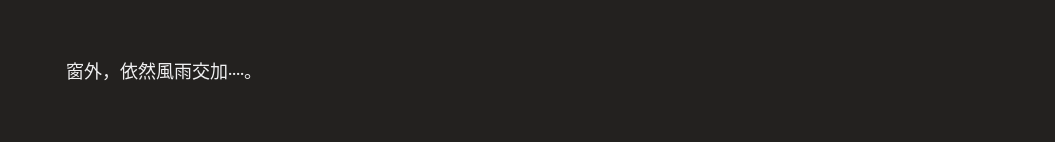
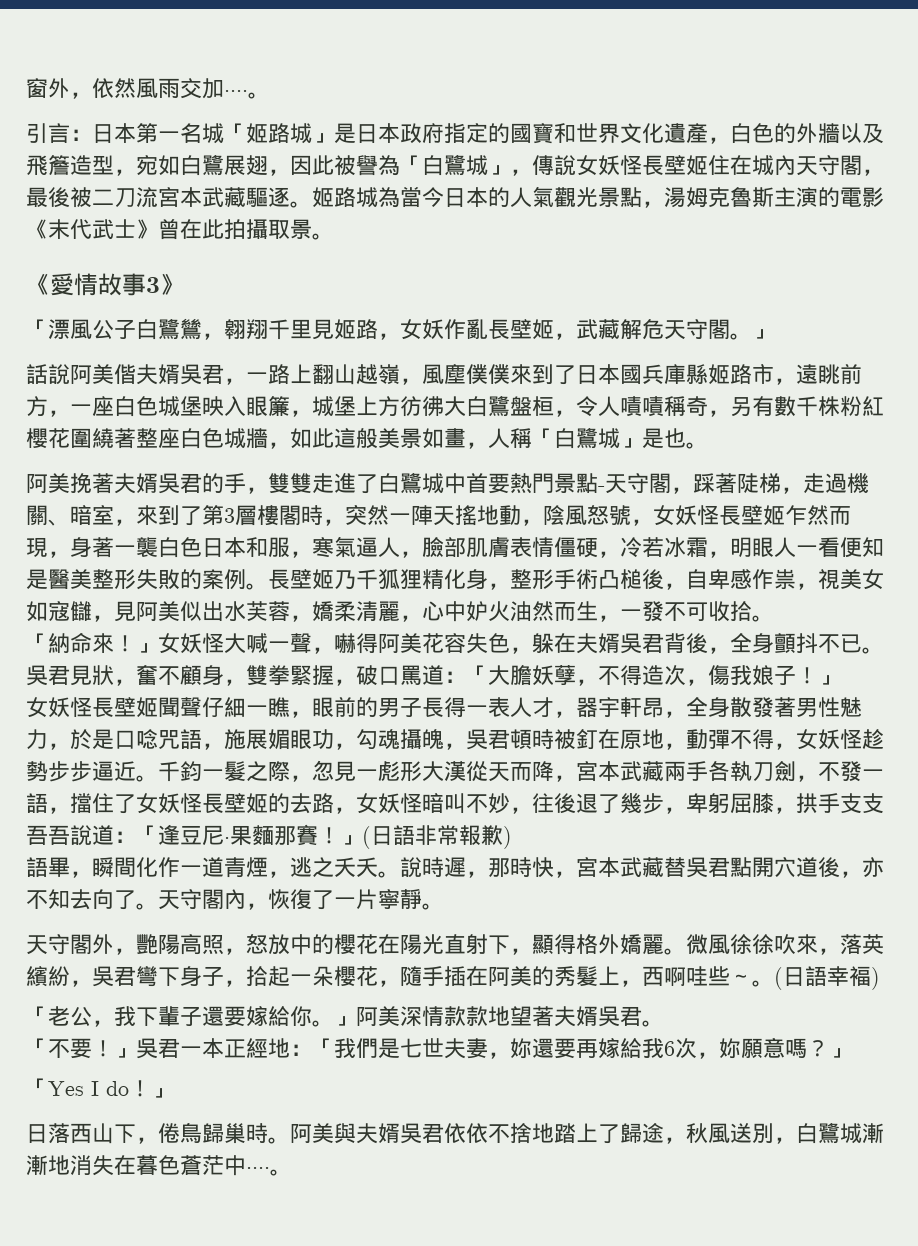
+ 引言：日本第一名城「姬路城」是日本政府指定的國寶和世界文化遺產，白色的外牆以及飛簷造型，宛如白鷺展翅，因此被譽為「白鷺城」，傳說女妖怪長壁姬住在城內天守閣，最後被二刀流宮本武藏驅逐。姬路城為當今日本的人氣觀光景點，湯姆克魯斯主演的電影《末代武士》曾在此拍攝取景。
+ 《愛情故事3》
+ 「漂風公子白鷺鷥，翱翔千里見姬路，女妖作亂長壁姬，武藏解危天守閣。」
+ 話說阿美偕夫婿吳君，一路上翻山越嶺，風塵僕僕來到了日本國兵庫縣姬路市，遠眺前方，一座白色城堡映入眼簾，城堡上方彷彿大白鷺盤桓，令人嘖嘖稱奇，另有數千株粉紅櫻花圍繞著整座白色城牆，如此這般美景如畫，人稱「白鷺城」是也。
+ 阿美挽著夫婿吳君的手，雙雙走進了白鷺城中首要熱門景點-天守閣，踩著陡梯，走過機關、暗室，來到了第3層樓閣時，突然一陣天搖地動，陰風怒號，女妖怪長壁姬乍然而現，身著一襲白色日本和服，寒氣逼人，臉部肌膚表情僵硬，冷若冰霜，明眼人一看便知是醫美整形失敗的案例。長壁姬乃千狐狸精化身，整形手術凸槌後，自卑感作祟，視美女如寇讎，見阿美似出水芙蓉，嬌柔清麗，心中妒火油然而生，一發不可收拾。
+ 「納命來！」女妖怪大喊一聲，嚇得阿美花容失色，躲在夫婿吳君背後，全身顫抖不已。吳君見狀，奮不顧身，雙拳緊握，破口罵道：「大膽妖孽，不得造次，傷我娘子！」
+ 女妖怪長壁姬聞聲仔細一瞧，眼前的男子長得一表人才，器宇軒昂，全身散發著男性魅力，於是口唸咒語，施展媚眼功，勾魂攝魄，吳君頓時被釘在原地，動彈不得，女妖怪趁勢步步逼近。千鈞一髮之際，忽見一彪形大漢從天而降，宮本武藏兩手各執刀劍，不發一語，擋住了女妖怪長壁姬的去路，女妖怪暗叫不妙，往後退了幾步，卑躬屈膝，拱手支支吾吾說道：「逢豆尼·果麵那賽！」(日語非常報歉)
+ 語畢，瞬間化作一道青煙，逃之夭夭。說時遲，那時快，宮本武藏替吳君點開穴道後，亦不知去向了。天守閣內，恢復了一片寧靜。
+ 天守閣外，艷陽高照，怒放中的櫻花在陽光直射下，顯得格外嬌麗。微風徐徐吹來，落英繽紛，吳君彎下身子，拾起一朵櫻花，隨手插在阿美的秀髮上，西啊哇些～。(日語幸褔)
+ 「老公，我下輩子還要嫁給你。」阿美深情款款地望著夫婿吳君。
+ 「不要！」吳君一本正經地：「我們是七世夫妻，妳還要再嫁給我6次，妳願意嗎？」
+ 「Yes I do！」
+ 日落西山下，倦鳥歸巢時。阿美與夫婿吳君依依不捨地踏上了歸途，秋風送別，白鷺城漸漸地消失在暮色蒼茫中····。

